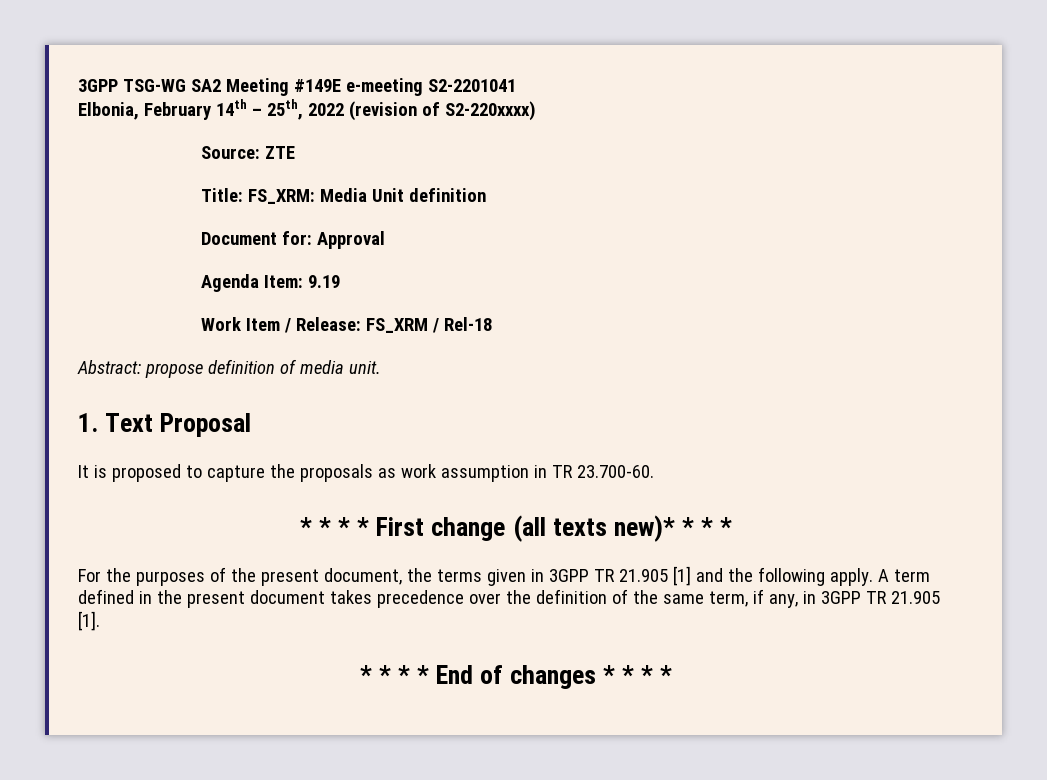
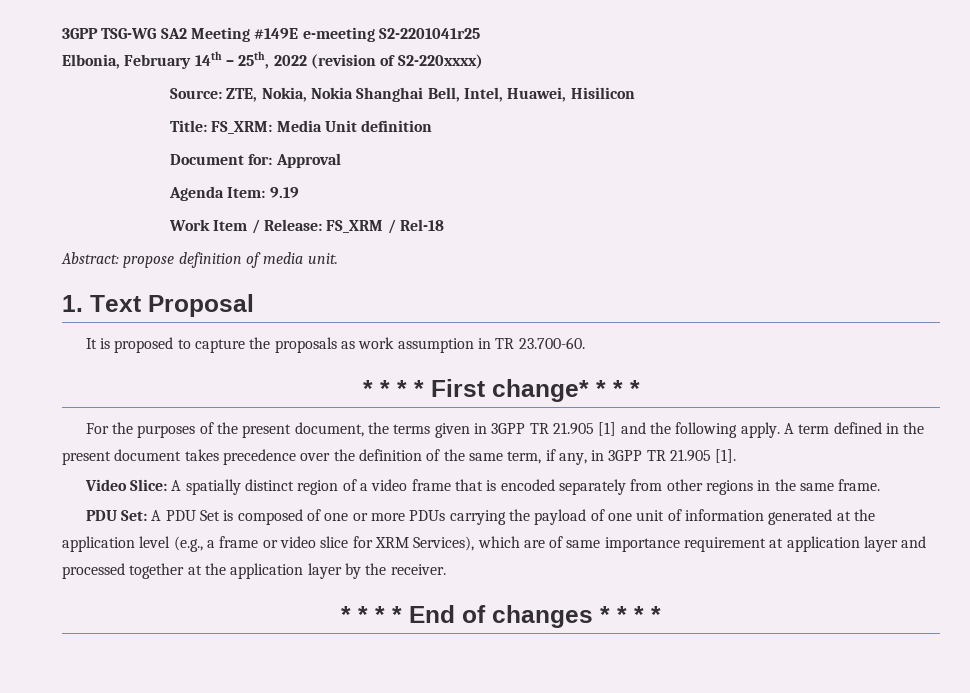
- 3GPP TSG-WG SA2 Meeting #149E e-meeting S2-2201041
+ 3GPP TSG-WG SA2 Meeting #149E e-meeting S2-2201041r25
- Source: ZTE
+ Source: ZTE, Nokia, Nokia Shanghai Bell, Intel, Huawei, Hisilicon
- * * * * First change (all texts new)* * * *
+ * * * * First change* * * *
+ Video Slice: A spatially distinct region of a video frame that is encoded separately from other regions in the same frame.
+ PDU Set: A PDU Set is composed of one or more PDUs carrying the payload of one unit of information generated at the application level (e.g., a frame or video slice for XRM Services), which are of same importance requirement at application layer and processed together at the application layer by the receiver.

